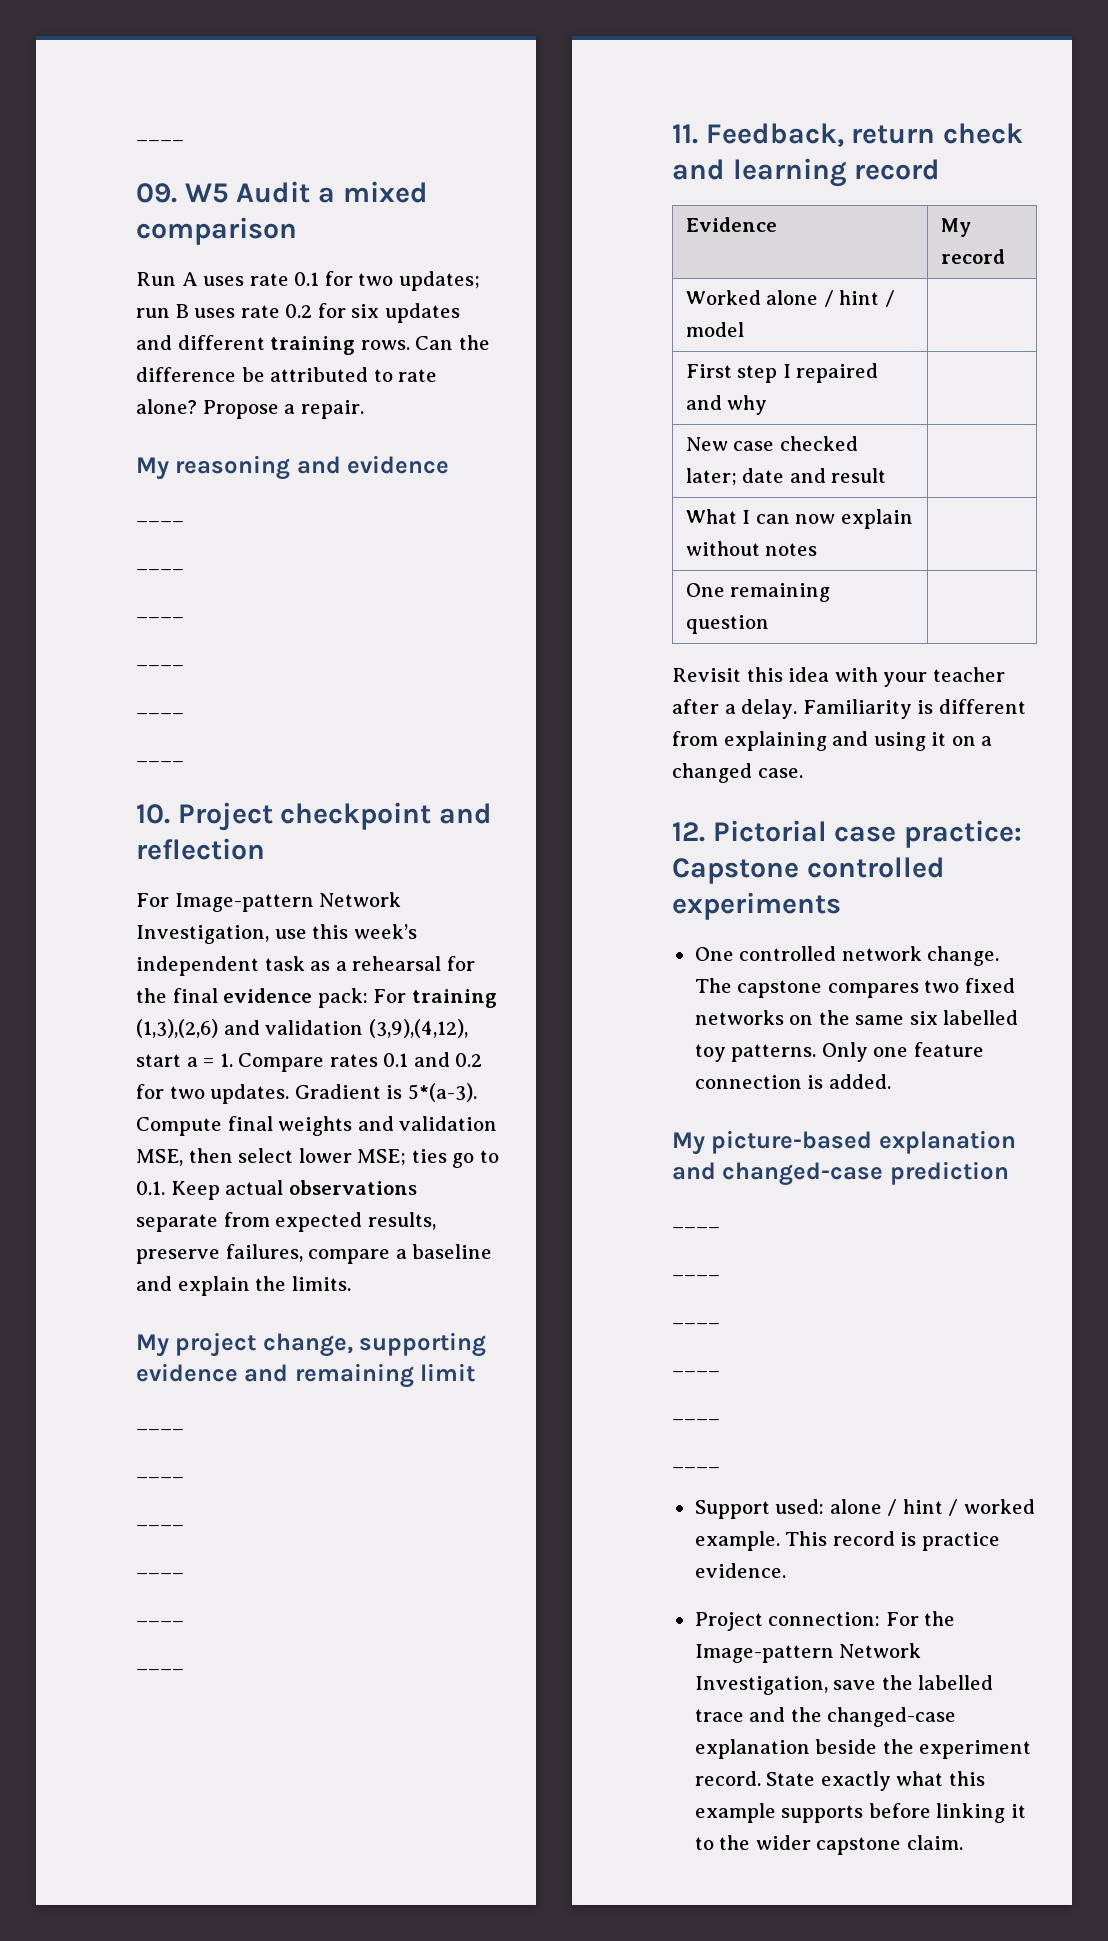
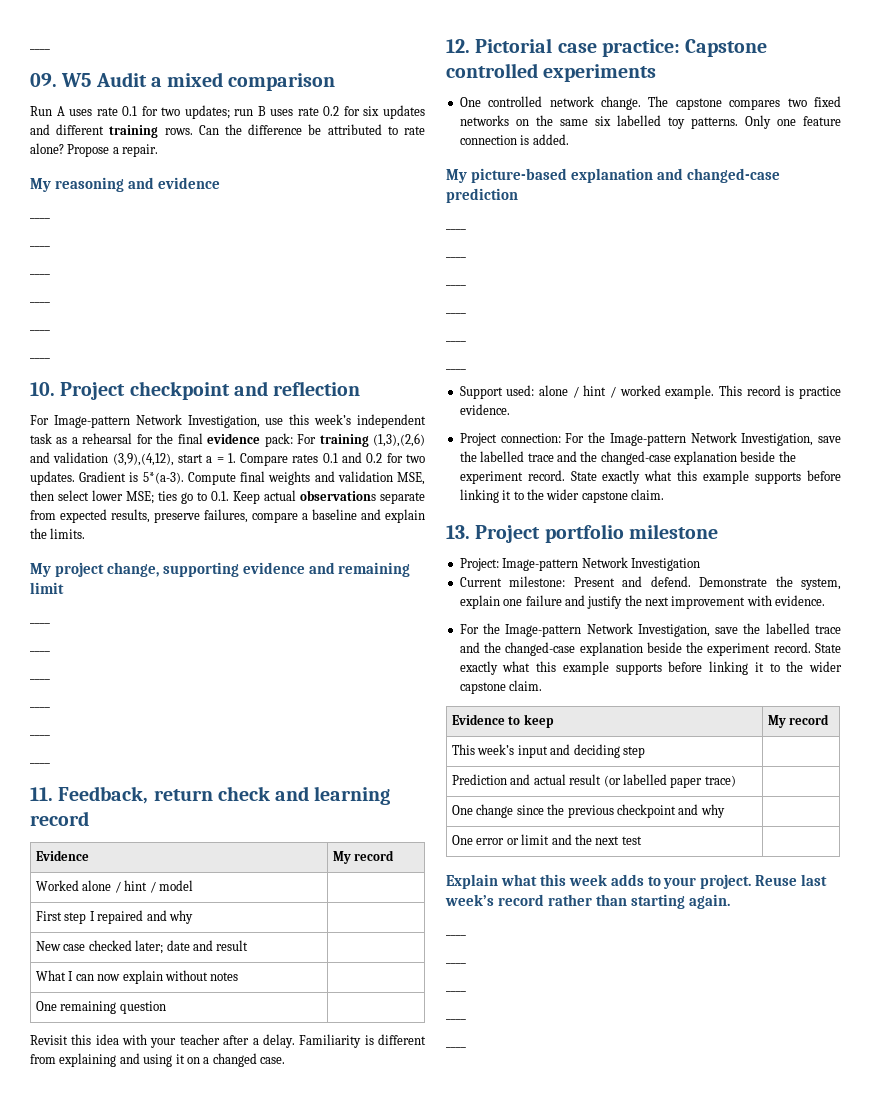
+ 13. Project portfolio milestone
+ Project: Image-pattern Network Investigation
+ Current milestone: Present and defend. Demonstrate the system, explain one failure and justify the next improvement with evidence.
+ For the Image-pattern Network Investigation, save the labelled trace and the changed-case explanation beside the experiment record. State exactly what this example supports before linking it to the wider capstone claim.
+ Evidence to keep | My record
+ This week’s input and deciding step |
+ Prediction and actual result (or labelled paper trace) |
+ One change since the previous checkpoint and why |
+ One error or limit and the next test |
+ Explain what this week adds to your project. Reuse last week’s record rather than starting again.
+ ____
+ ____
+ ____
+ ____
+ ____

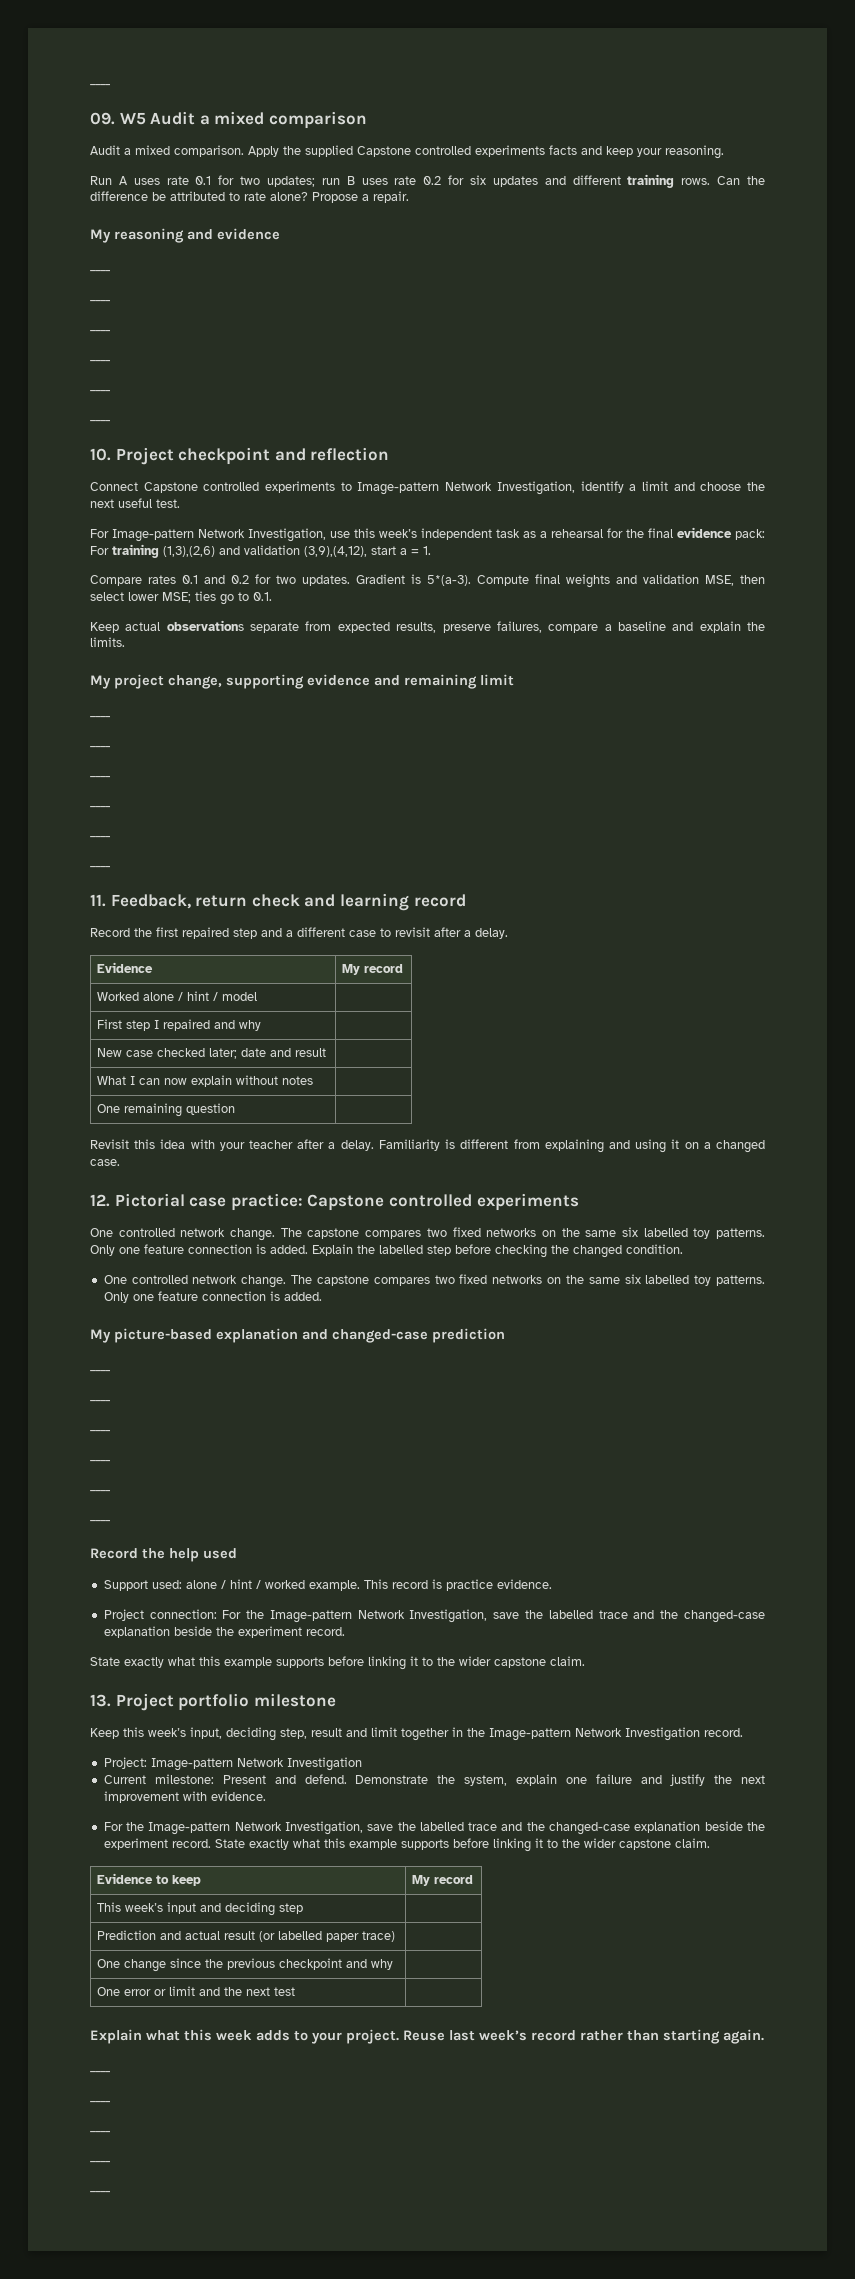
+ Audit a mixed comparison. Apply the supplied Capstone controlled experiments facts and keep your reasoning.
+ Connect Capstone controlled experiments to Image-pattern Network Investigation, identify a limit and choose the next useful test.
- For Image-pattern Network Investigation, use this week’s independent task as a rehearsal for the final evidence pack: For training (1,3),(2,6) and validation (3,9),(4,12), start a = 1. Compare rates 0.1 and 0.2 for two updates.
+ For Image-pattern Network Investigation, use this week’s independent task as a rehearsal for the final evidence pack: For training (1,3),(2,6) and validation (3,9),(4,12), start a = 1.
+ Compare rates 0.1 and 0.2 for two updates.
- Compute final weights and validation MSE, then select lower MSE; ties go to 0.1. Keep actual observations separate from expected results, preserve failures, compare a baseline and explain the limits.
+ Compute final weights and validation MSE, then select lower MSE; ties go to 0.1.
+ Keep actual observations separate from expected results, preserve failures, compare a baseline and explain the limits.
+ Record the first repaired step and a different case to revisit after a delay.
+ One controlled network change. The capstone compares two fixed networks on the same six labelled toy patterns. Only one feature connection is added. Explain the labelled step before checking the changed condition.
+ Record the help used
- Project connection: For the Image-pattern Network Investigation, save the labelled trace and the changed-case explanation beside the experiment record. State exactly what this example supports before linking it to the wider capstone claim.
+ Project connection: For the Image-pattern Network Investigation, save the labelled trace and the changed-case explanation beside the experiment record.
+ State exactly what this example supports before linking it to the wider capstone claim.
+ Keep this week’s input, deciding step, result and limit together in the Image-pattern Network Investigation record.

